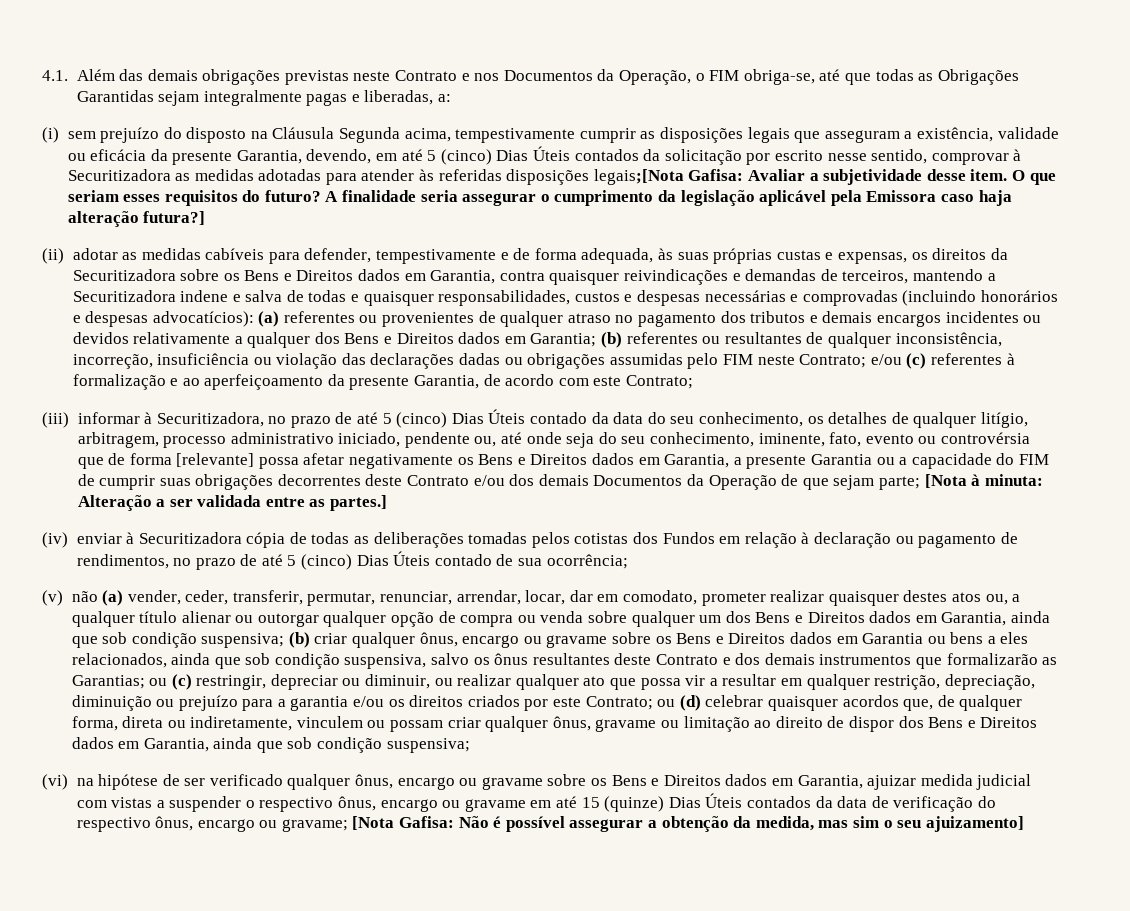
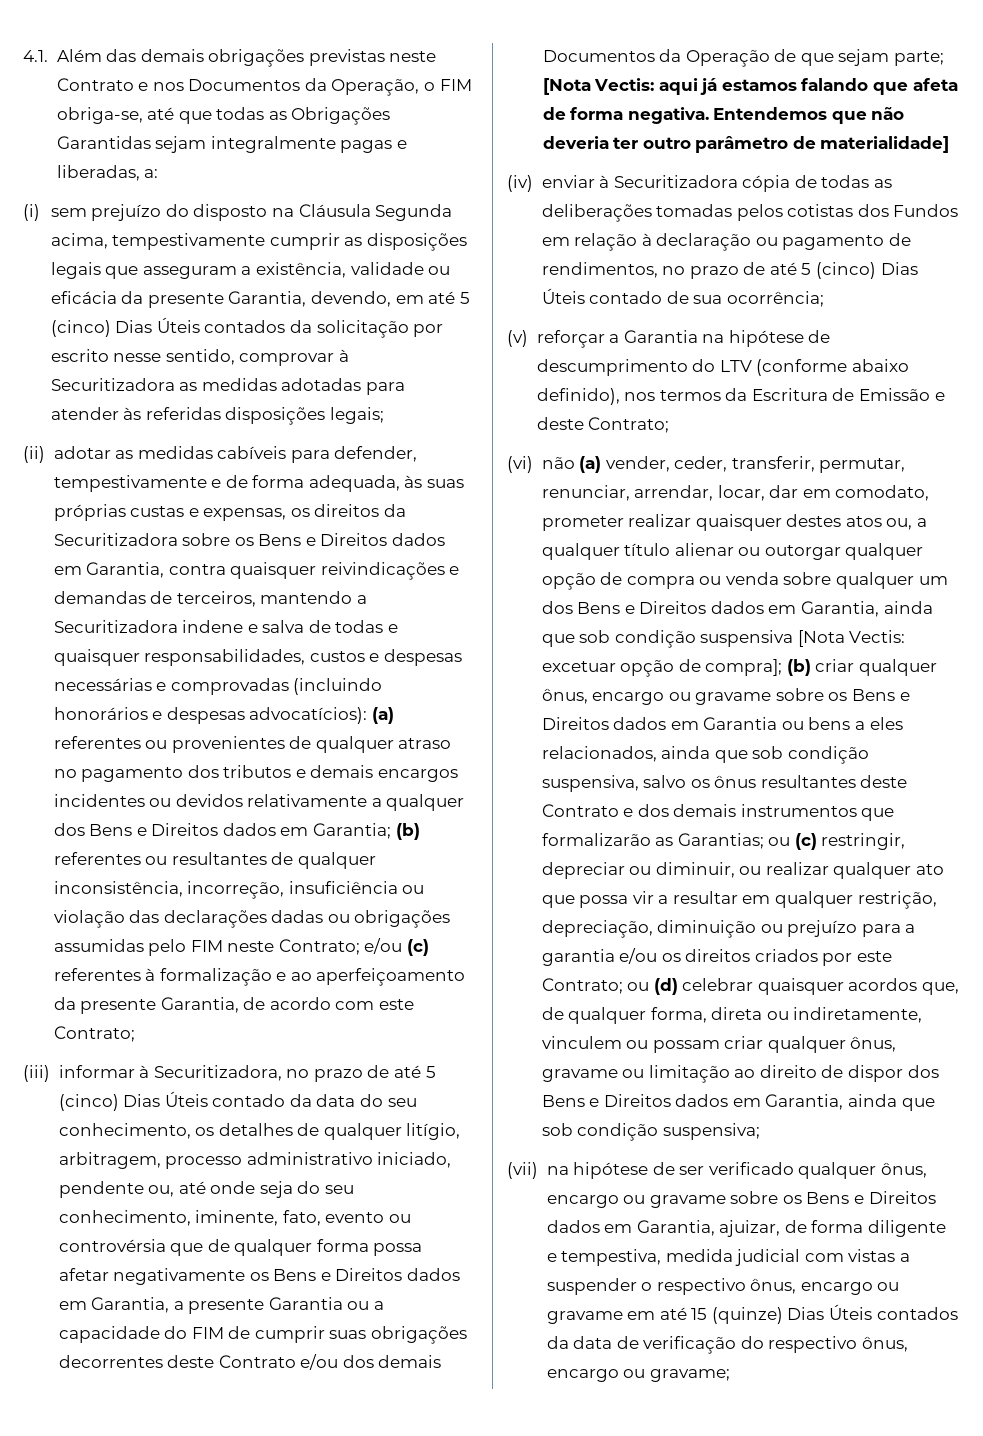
- (i) sem prejuízo do disposto na Cláusula Segunda acima, tempestivamente cumprir as disposições legais que asseguram a existência, validade ou eficácia da presente Garantia, devendo, em até 5 (cinco) Dias Úteis contados da solicitação por escrito nesse sentido, comprovar à Securitizadora as medidas adotadas para atender às referidas disposições legais;[Nota Gafisa: Avaliar a subjetividade desse item. O que seriam esses requisitos do futuro? A finalidade seria assegurar o cumprimento da legislação aplicável pela Emissora caso haja alteração futura?]
+ (i) sem prejuízo do disposto na Cláusula Segunda acima, tempestivamente cumprir as disposições legais que asseguram a existência, validade ou eficácia da presente Garantia, devendo, em até 5 (cinco) Dias Úteis contados da solicitação por escrito nesse sentido, comprovar à Securitizadora as medidas adotadas para atender às referidas disposições legais;
- (iii) informar à Securitizadora, no prazo de até 5 (cinco) Dias Úteis contado da data do seu conhecimento, os detalhes de qualquer litígio, arbitragem, processo administrativo iniciado, pendente ou, até onde seja do seu conhecimento, iminente, fato, evento ou controvérsia que de forma [relevante] possa afetar negativamente os Bens e Direitos dados em Garantia, a presente Garantia ou a capacidade do FIM de cumprir suas obrigações decorrentes deste Contrato e/ou dos demais Documentos da Operação de que sejam parte;
+ (iii) informar à Securitizadora, no prazo de até 5 (cinco) Dias Úteis contado da data do seu conhecimento, os detalhes de qualquer litígio, arbitragem, processo administrativo iniciado, pendente ou, até onde seja do seu conhecimento, iminente, fato, evento ou controvérsia que de qualquer forma possa afetar negativamente os Bens e Direitos dados em Garantia, a presente Garantia ou a capacidade do FIM de cumprir suas obrigações decorrentes deste Contrato e/ou dos demais Documentos da Operação de que sejam parte;
- [Nota à minuta: Alteração a ser validada entre as partes.]
+ [Nota Vectis: aqui já estamos falando que afeta de forma negativa. Entendemos que não deveria ter outro parâmetro de materialidade]
- (v) não (a) vender, ceder, transferir, permutar, renunciar, arrendar, locar, dar em comodato, prometer realizar quaisquer destes atos ou, a qualquer título alienar ou outorgar qualquer opção de compra ou venda sobre qualquer um dos Bens e Direitos dados em Garantia, ainda que sob condição suspensiva;
+ (v) reforçar a Garantia na hipótese de descumprimento do LTV (conforme abaixo definido), nos termos da Escritura de Emissão e deste Contrato;
+ (vi) não (a) vender, ceder, transferir, permutar, renunciar, arrendar, locar, dar em comodato, prometer realizar quaisquer destes atos ou, a qualquer título alienar ou outorgar qualquer opção de compra ou venda sobre qualquer um dos Bens e Direitos dados em Garantia, ainda que sob condição suspensiva [Nota Vectis: excetuar opção de compra];
- (vi) na hipótese de ser verificado qualquer ônus, encargo ou gravame sobre os Bens e Direitos dados em Garantia, ajuizar medida judicial com vistas a suspender o respectivo ônus, encargo ou gravame em até 15 (quinze) Dias Úteis contados da data de verificação do respectivo ônus, encargo ou gravame; [Nota Gafisa: Não é possível assegurar a obtenção da medida, mas sim o seu ajuizamento]
+ (vii) na hipótese de ser verificado qualquer ônus, encargo ou gravame sobre os Bens e Direitos dados em Garantia, ajuizar, de forma diligente e tempestiva, medida judicial com vistas a suspender o respectivo ônus, encargo ou gravame em até 15 (quinze) Dias Úteis contados da data de verificação do respectivo ônus, encargo ou gravame;

